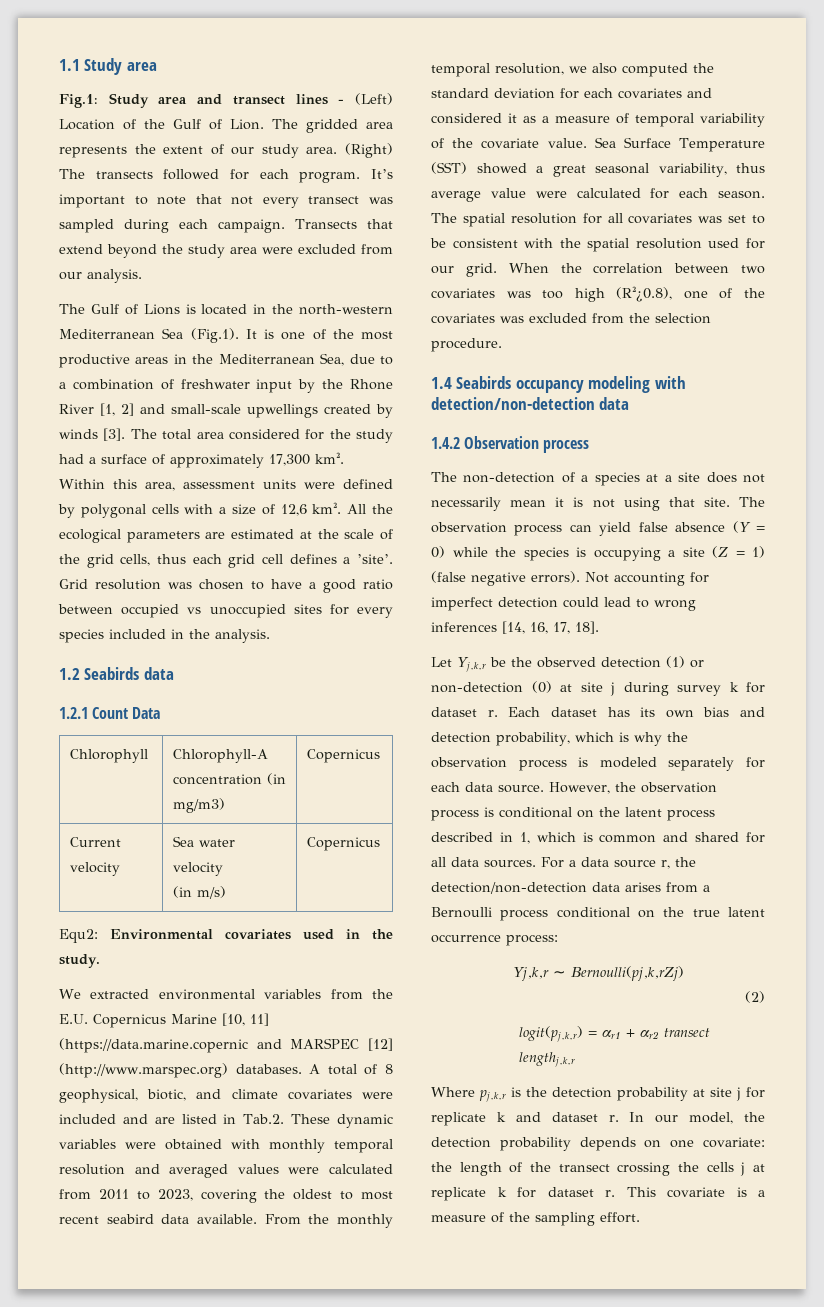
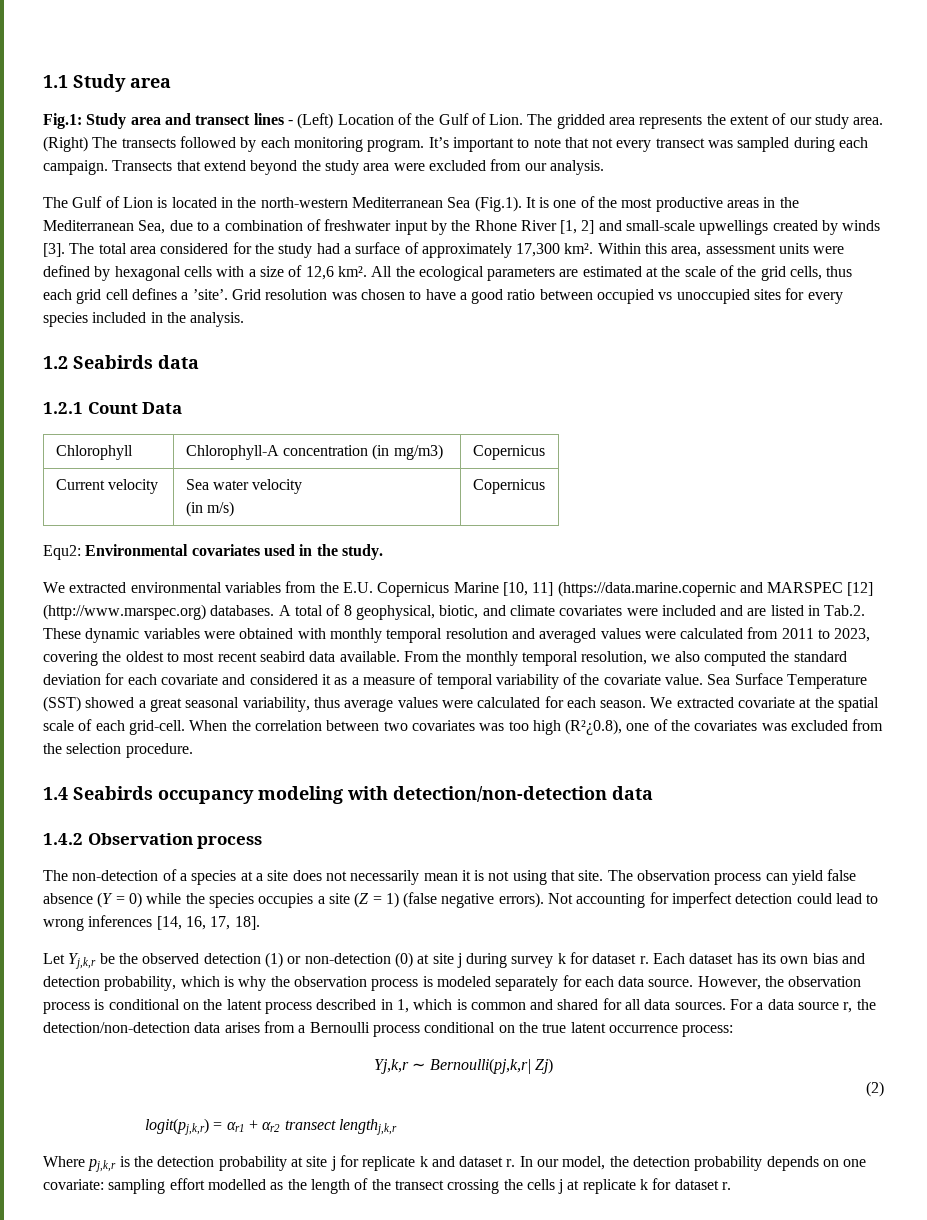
- (Right) The transects followed for each program.
+ (Right) The transects followed by each monitoring program.
- The Gulf of Lions is located in the north-western Mediterranean Sea (Fig.1). It is one of the most productive areas in the Mediterranean Sea, due to a combination of freshwater input by the Rhone River [1, 2] and small-scale upwellings created by winds [3].
+ The Gulf of Lion is located in the north-western Mediterranean Sea (Fig.1). It is one of the most productive areas in the Mediterranean Sea, due to a combination of freshwater input by the Rhone River [1, 2] and small-scale upwellings created by winds [3].
- Within this area, assessment units were defined by polygonal cells with a size of 12,6 km².
+ Within this area, assessment units were defined by hexagonal cells with a size of 12,6 km².
- From the monthly temporal resolution, we also computed the standard deviation for each covariates and considered it as a measure of temporal variability of the covariate value.
+ From the monthly temporal resolution, we also computed the standard deviation for each covariate and considered it as a measure of temporal variability of the covariate value.
- Sea Surface Temperature (SST) showed a great seasonal variability, thus average value were calculated for each season.
+ Sea Surface Temperature (SST) showed a great seasonal variability, thus average values were calculated for each season.
- The spatial resolution for all covariates was set to be consistent with the spatial resolution used for our grid.
+ We extracted covariate at the spatial scale of each grid-cell.
- The observation process can yield false absence (Y = 0) while the species is occupying a site (Z = 1) (false negative errors).
+ The observation process can yield false absence (Y = 0) while the species occupies a site (Z = 1) (false negative errors).
- Yj,k,r ∼ Bernoulli(pj,k,rZj)
+ Yj,k,r ∼ Bernoulli(pj,k,r| Zj)
- In our model, the detection probability depends on one covariate: the length of the transect crossing the cells j at replicate k for dataset r. This covariate is a measure of the sampling effort.
+ In our model, the detection probability depends on one covariate: sampling effort modelled as the length of the transect crossing the cells j at replicate k for dataset r.

